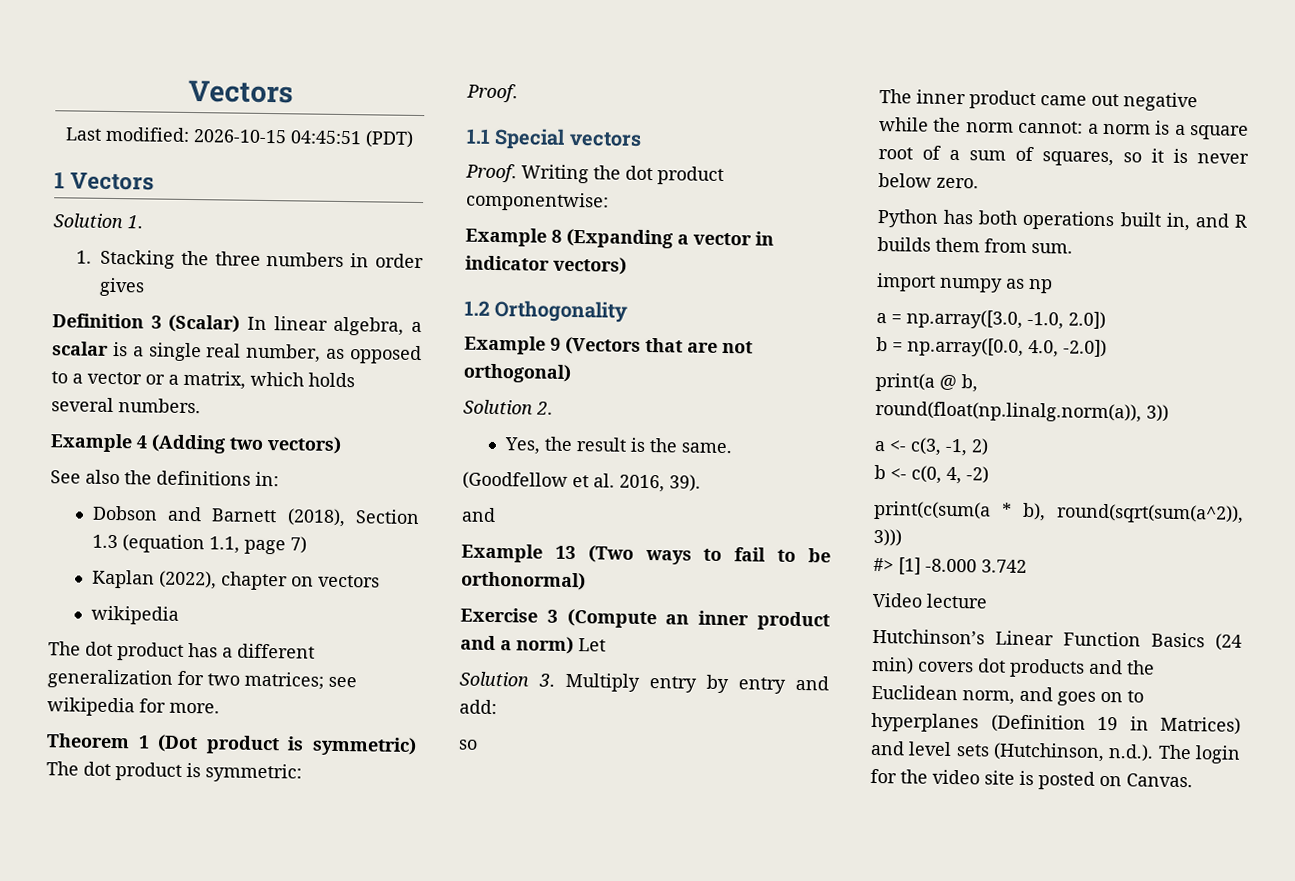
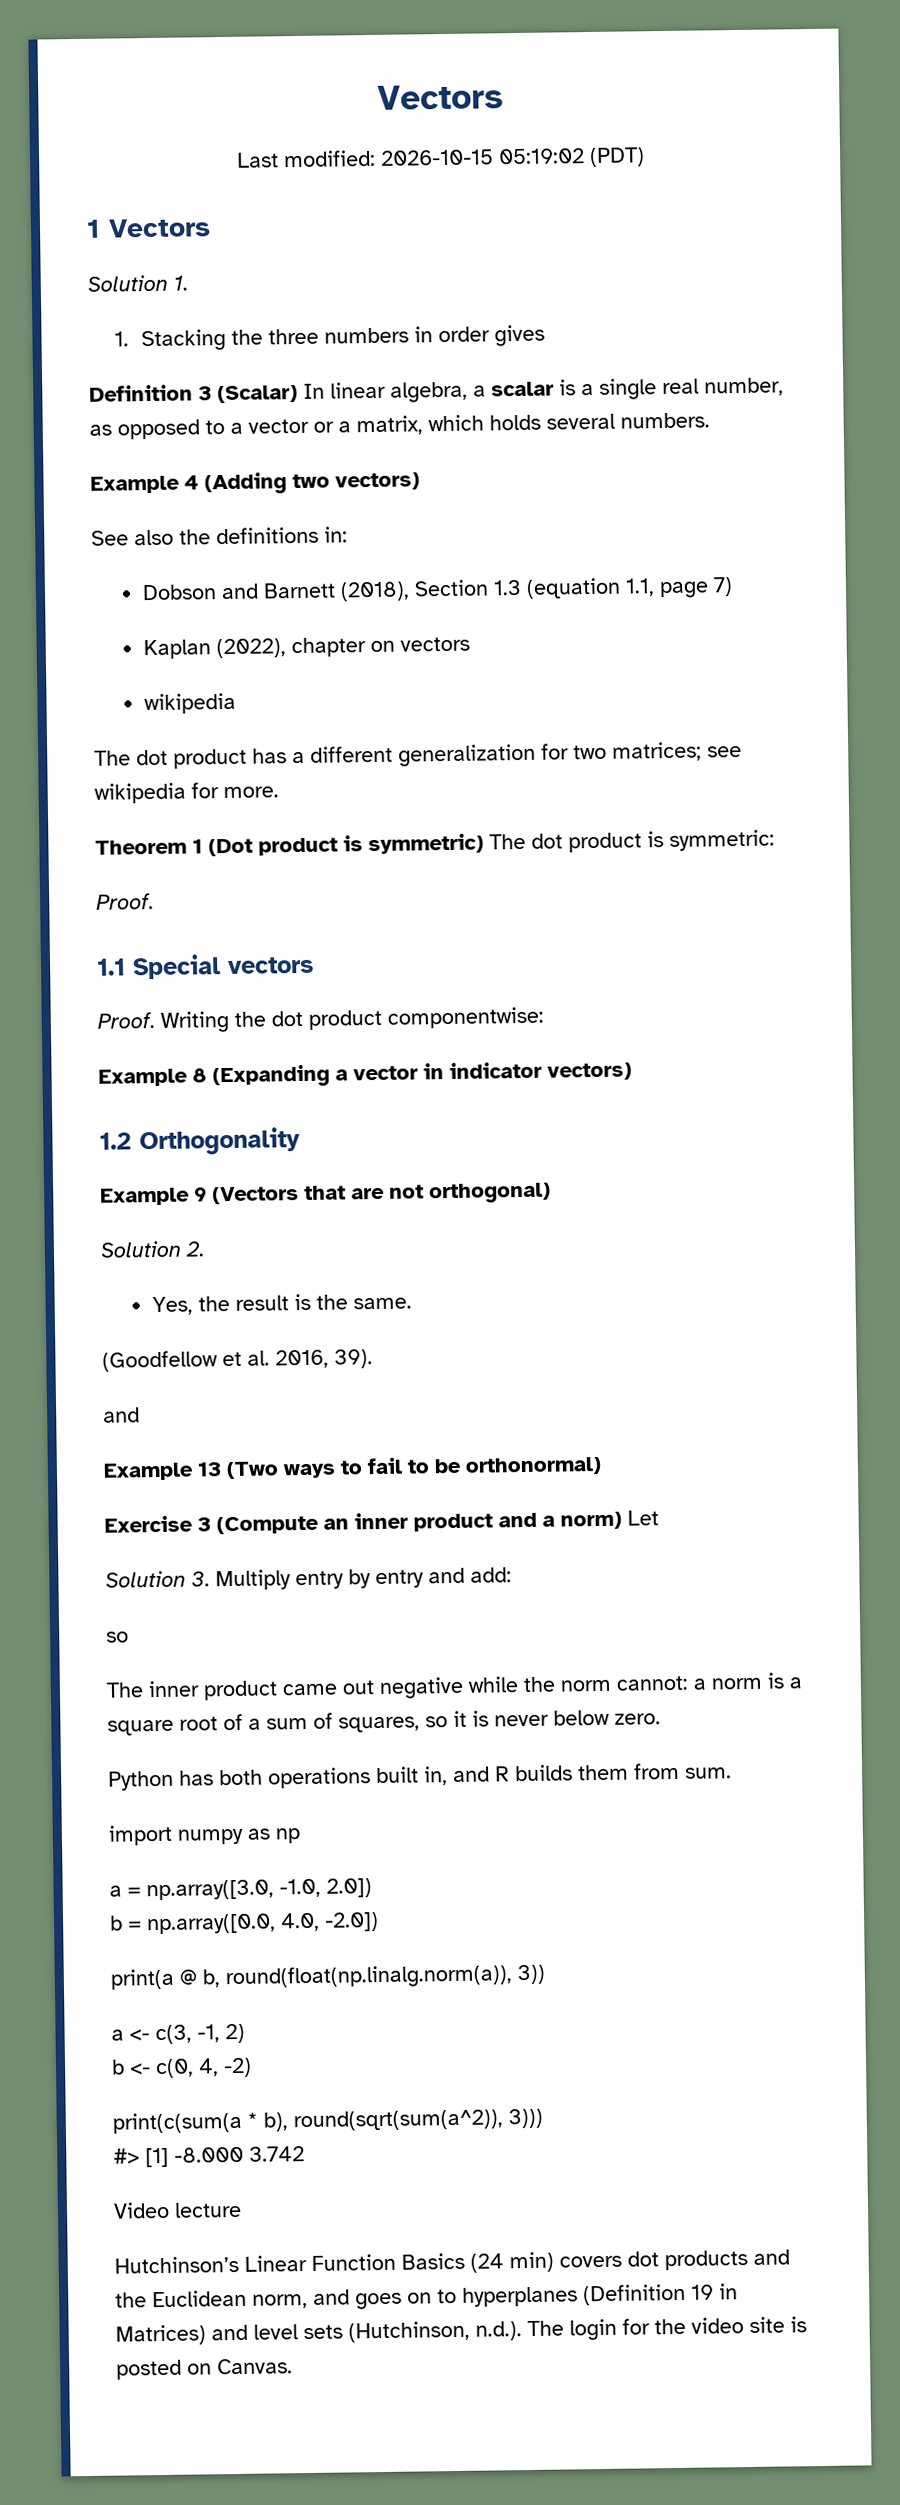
- Last modified: 2026-10-15 04:45:51 (PDT)
+ Last modified: 2026-10-15 05:19:02 (PDT)

